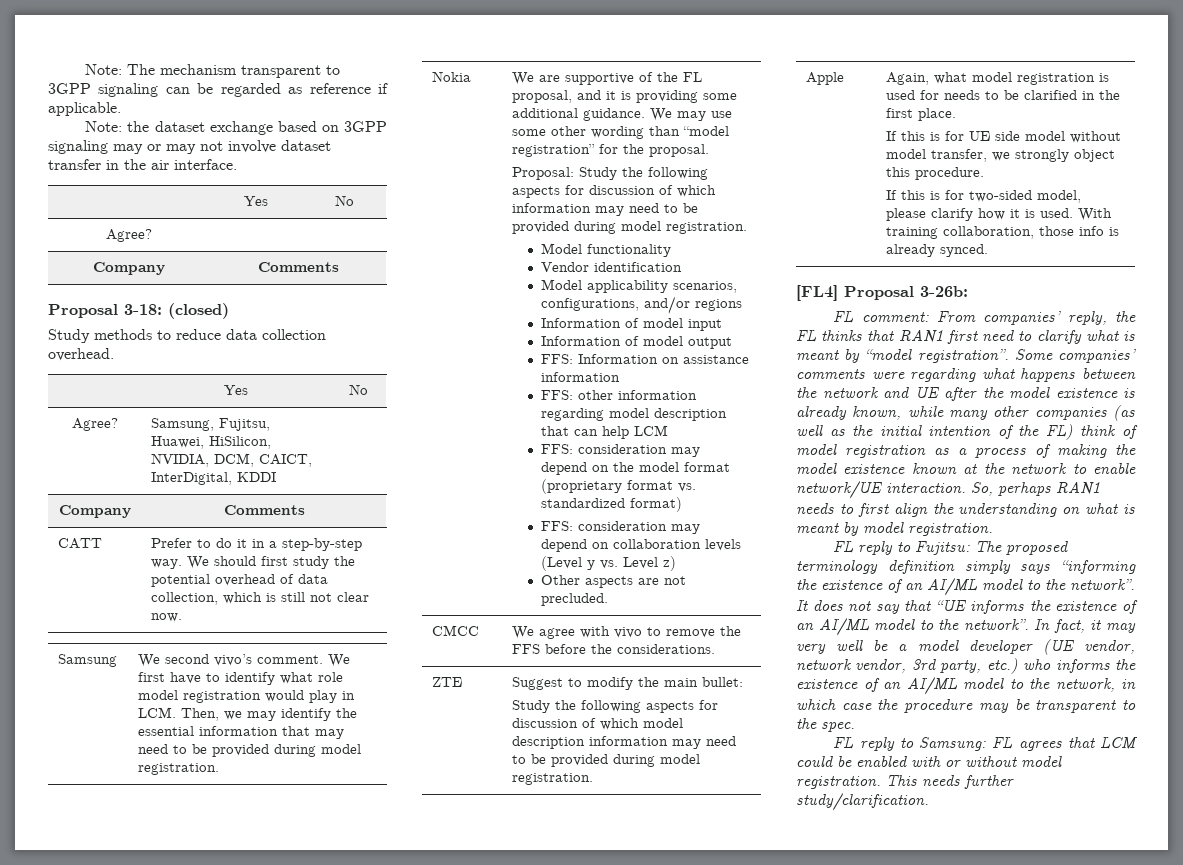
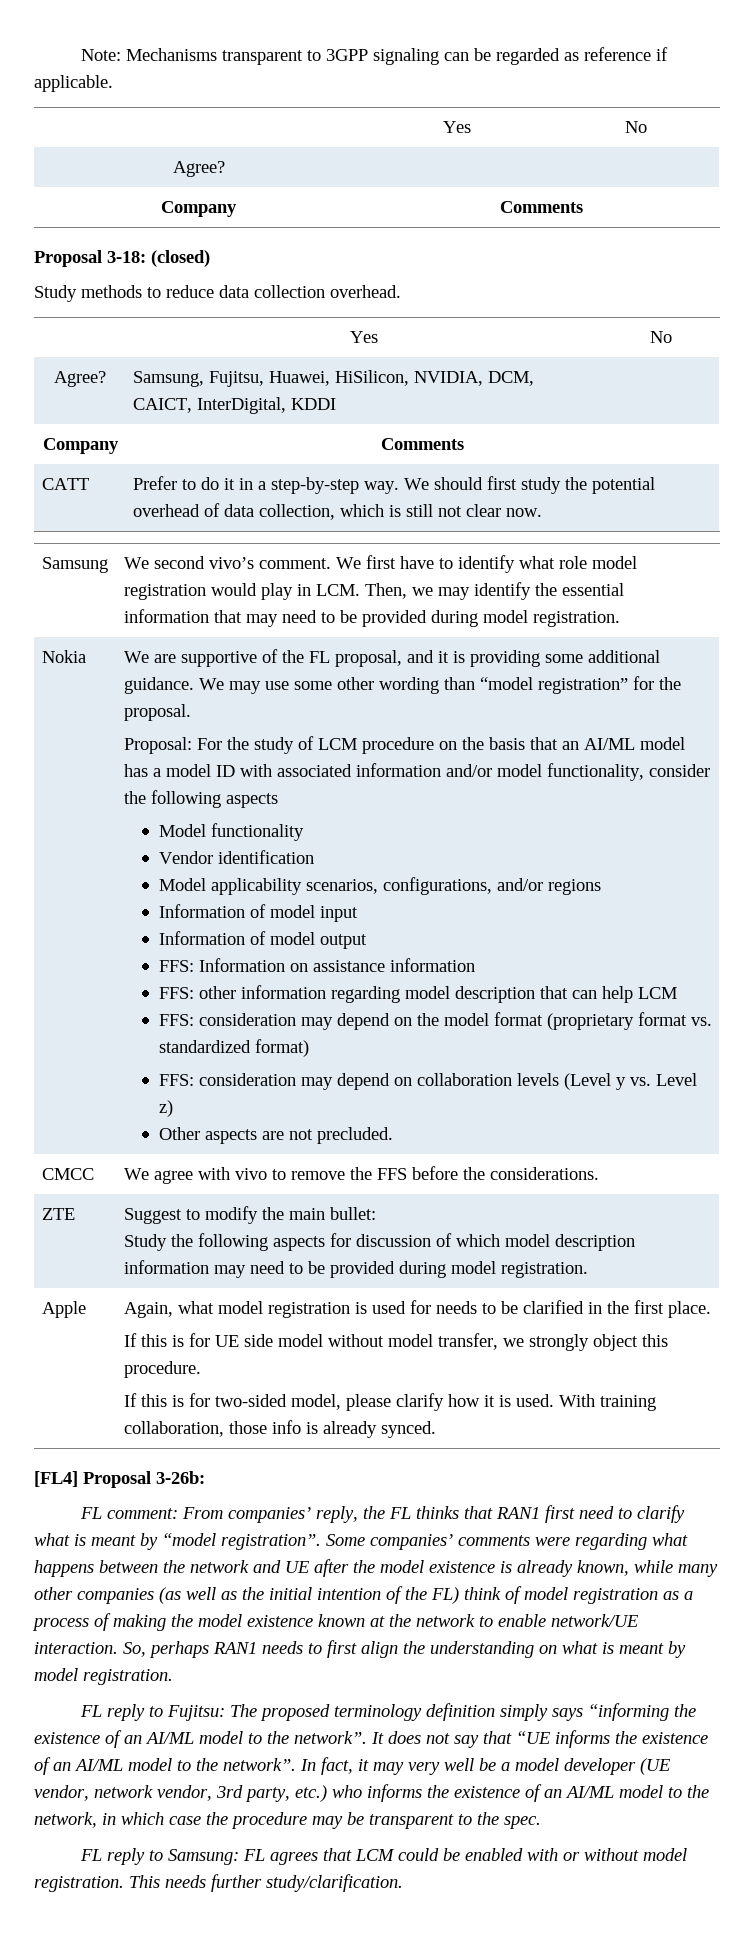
- Note: The mechanism transparent to 3GPP signaling can be regarded as reference if applicable.
+ Note: Mechanisms transparent to 3GPP signaling can be regarded as reference if applicable.
- Note: the dataset exchange based on 3GPP signaling may or may not involve dataset transfer in the air interface.
- Proposal: Study the following aspects for discussion of which information may need to be provided during model registration.
+ Proposal: For the study of LCM procedure on the basis that an AI/ML model has a model ID with associated information and/or model functionality, consider the following aspects

